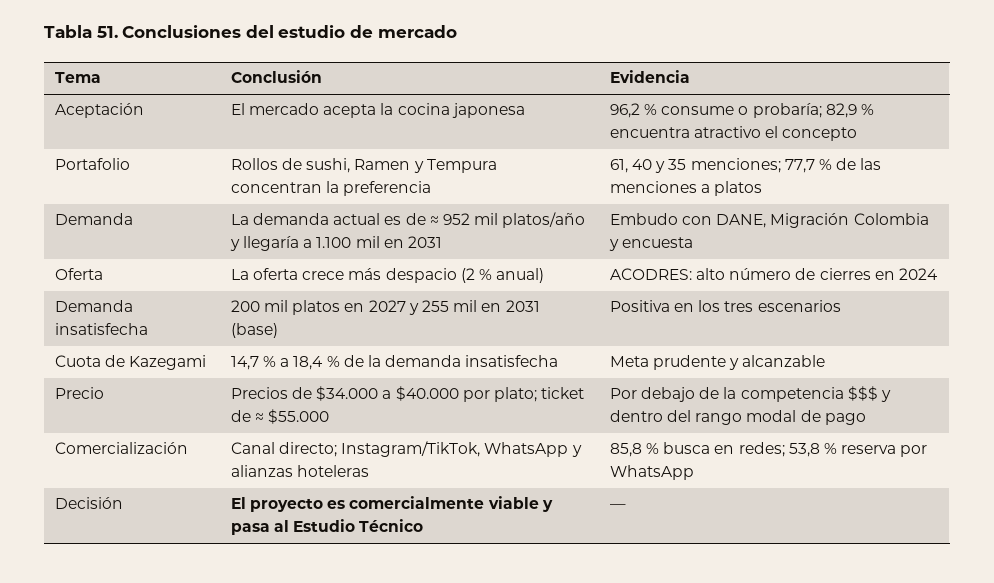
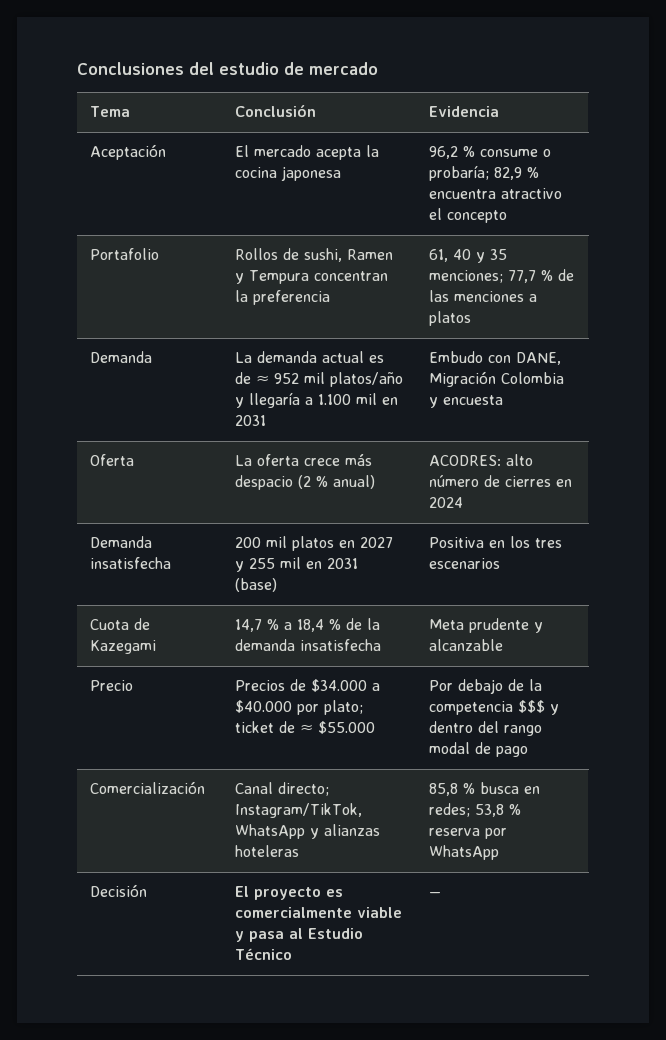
- Tabla 51. Conclusiones del estudio de mercado
+ Conclusiones del estudio de mercado

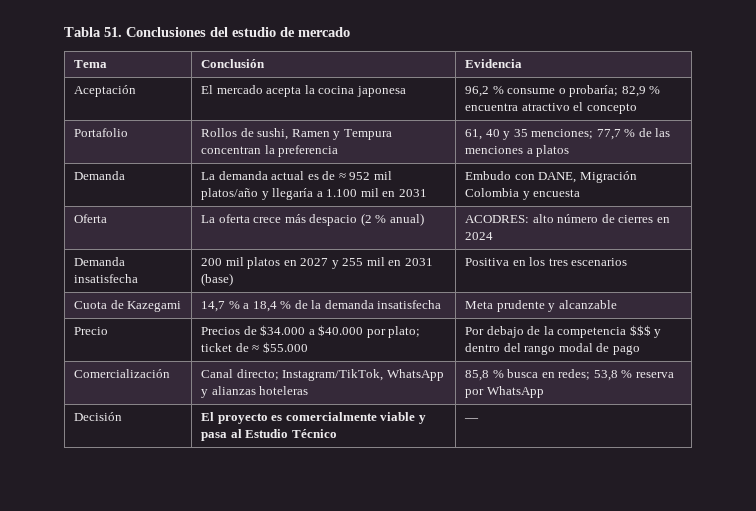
- Conclusiones del estudio de mercado
+ Tabla 51. Conclusiones del estudio de mercado

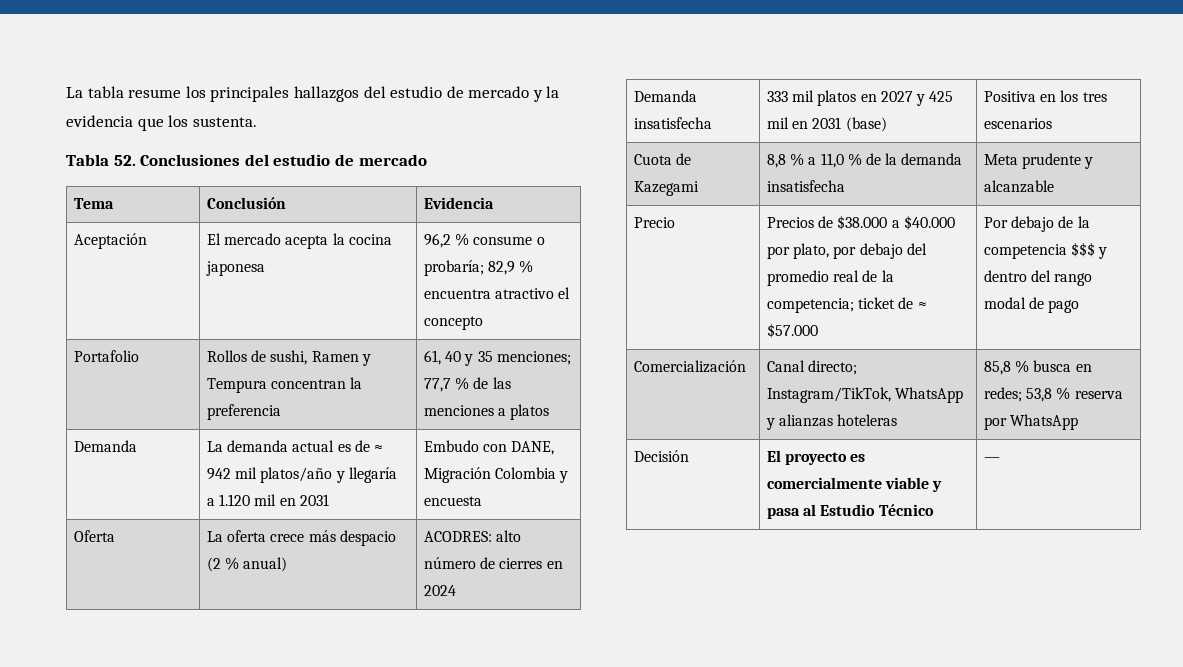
- Tabla 51. Conclusiones del estudio de mercado
+ La tabla resume los principales hallazgos del estudio de mercado y la evidencia que los sustenta.
+ Tabla 52. Conclusiones del estudio de mercado
- Demanda | La demanda actual es de ≈ 952 mil platos/año y llegaría a 1.100 mil en 2031 | Embudo con DANE, Migración Colombia y encuesta
+ Demanda | La demanda actual es de ≈ 942 mil platos/año y llegaría a 1.120 mil en 2031 | Embudo con DANE, Migración Colombia y encuesta
- Demanda insatisfecha | 200 mil platos en 2027 y 255 mil en 2031 (base) | Positiva en los tres escenarios
+ Demanda insatisfecha | 333 mil platos en 2027 y 425 mil en 2031 (base) | Positiva en los tres escenarios
- Cuota de Kazegami | 14,7 % a 18,4 % de la demanda insatisfecha | Meta prudente y alcanzable
+ Cuota de Kazegami | 8,8 % a 11,0 % de la demanda insatisfecha | Meta prudente y alcanzable
- Precio | Precios de $34.000 a $40.000 por plato; ticket de ≈ $55.000 | Por debajo de la competencia $$$ y dentro del rango modal de pago
+ Precio | Precios de $38.000 a $40.000 por plato, por debajo del promedio real de la competencia; ticket de ≈ $57.000 | Por debajo de la competencia $$$ y dentro del rango modal de pago

